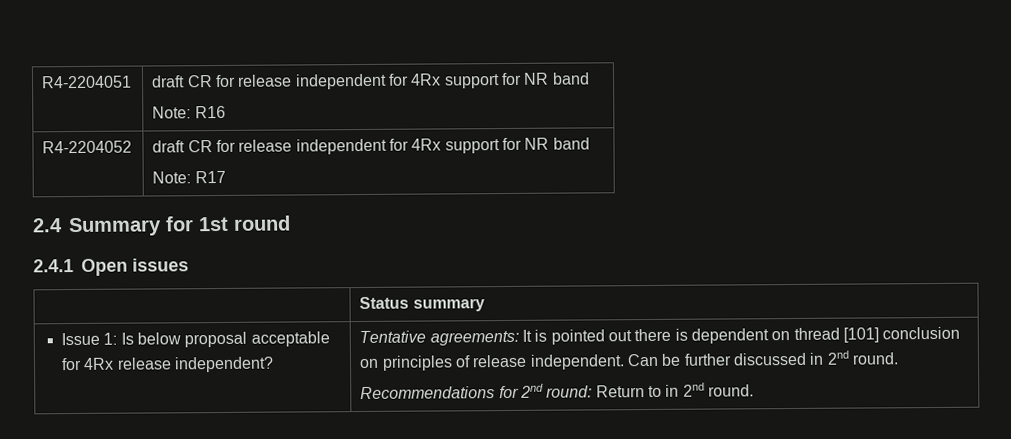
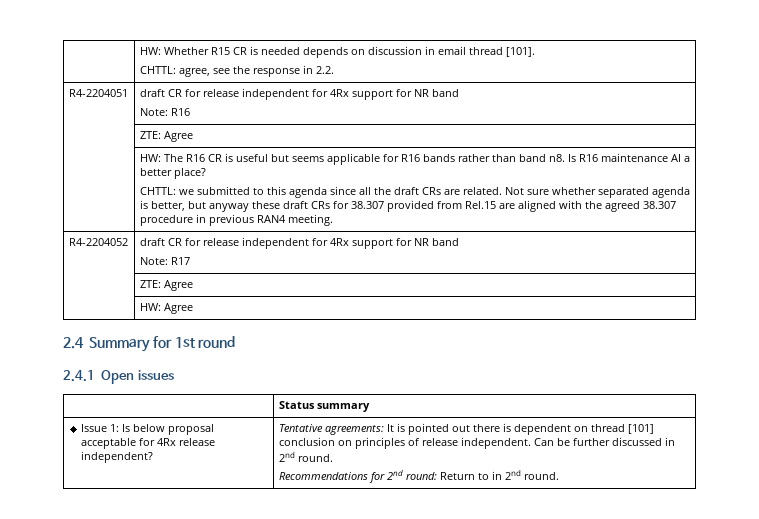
+ | HW: Whether R15 CR is needed depends on discussion in email thread [101].
+ CHTTL: agree, see the response in 2.2.
  R4-2204051 | draft CR for release independent for 4Rx support for NR band
  Note: R16
+ | ZTE: Agree
+ | HW: The R16 CR is useful but seems applicable for R16 bands rather than band n8. Is R16 maintenance AI a better place?
+ CHTTL: we submitted to this agenda since all the draft CRs are related. Not sure whether separated agenda is better, but anyway these draft CRs for 38.307 provided from Rel.15 are aligned with the agreed 38.307 procedure in previous RAN4 meeting.
  R4-2204052 | draft CR for release independent for 4Rx support for NR band
  Note: R17
+ | ZTE: Agree
+ | HW: Agree

